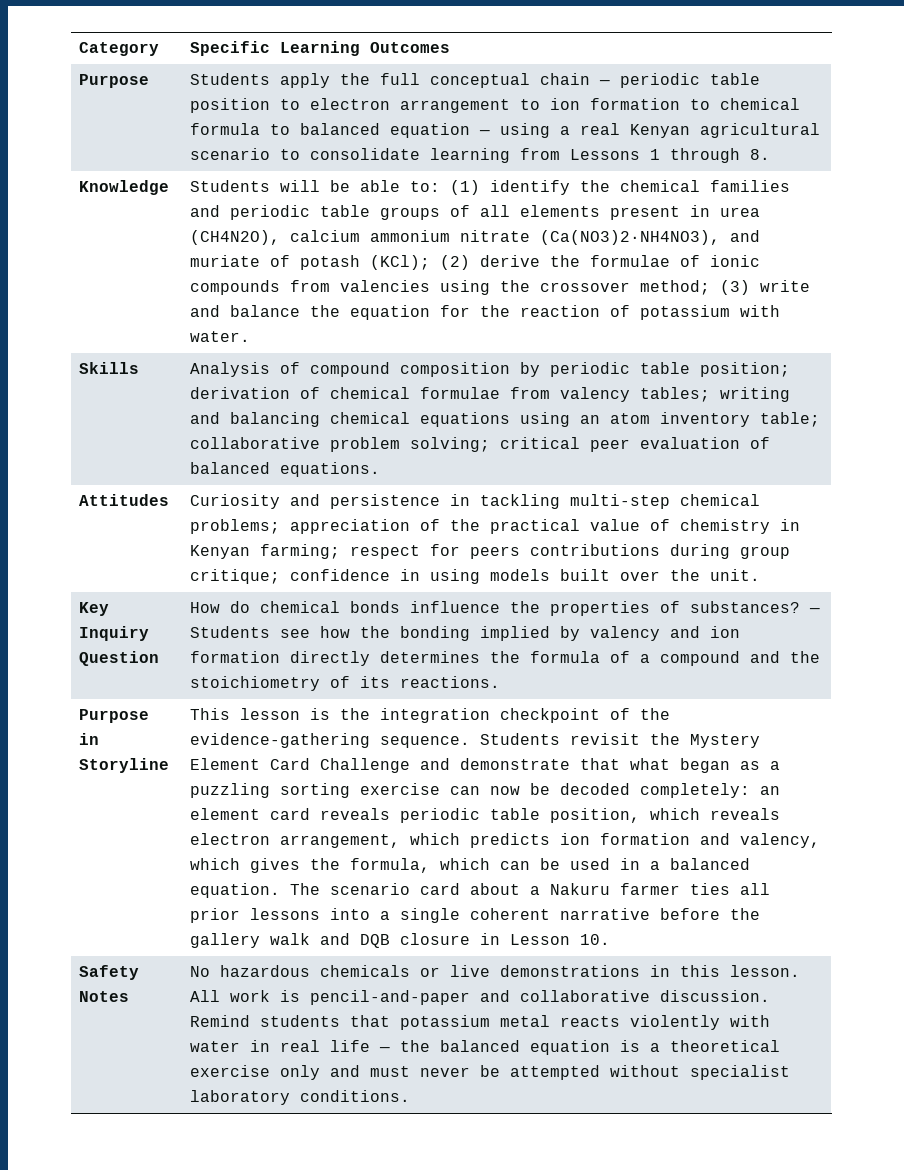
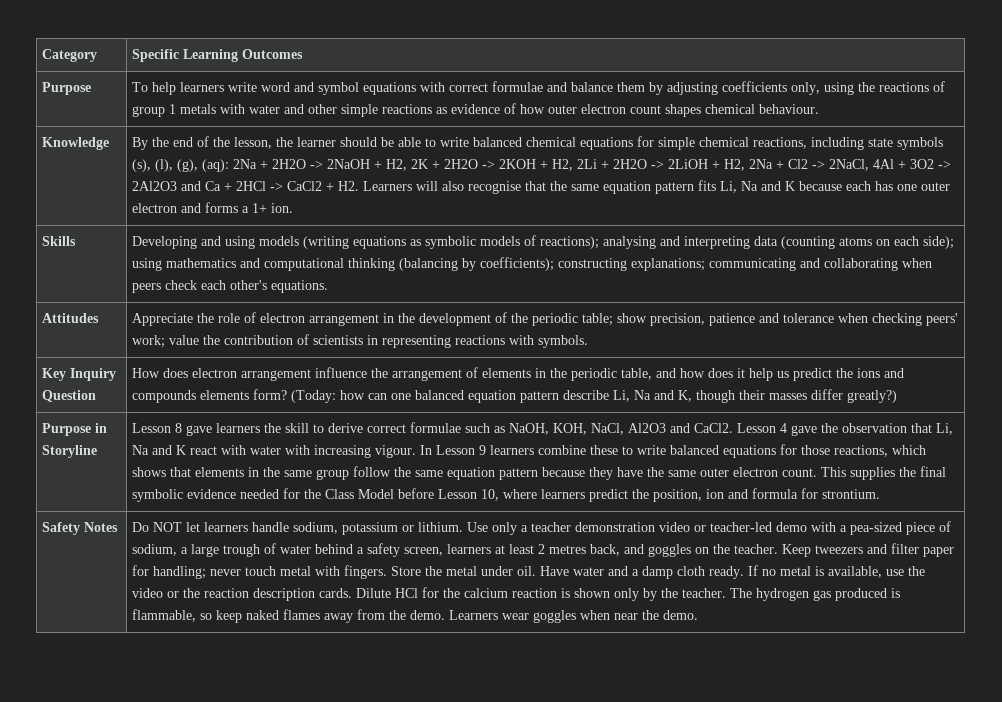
- Students apply the full conceptual chain — periodic table position to electron arrangement to ion formation to chemical formula to balanced equation — using a real Kenyan agricultural scenario to consolidate learning from Lessons 1 through 8.
- Knowledge | Students will be able to: (1) identify the chemical families and periodic table groups of all elements present in urea (CH4N2O), calcium ammonium nitrate (Ca(NO3)2·NH4NO3), and muriate of potash (KCl); (2) derive the formulae of ionic compounds from valencies using the crossover method; (3) write and balance the equation for the reaction of potassium with water.
- Skills | Analysis of compound composition by periodic table position; derivation of chemical formulae from valency tables; writing and balancing chemical equations using an atom inventory table; collaborative problem solving; critical peer evaluation of balanced equations.
- Attitudes | Curiosity and persistence in tackling multi-step chemical problems; appreciation of the practical value of chemistry in Kenyan farming; respect for peers contributions during group critique; confidence in using models built over the unit.
- Key Inquiry Question | How do chemical bonds influence the properties of substances? — Students see how the bonding implied by valency and ion formation directly determines the formula of a compound and the stoichiometry of its reactions.
- Purpose in Storyline | This lesson is the integration checkpoint of the evidence-gathering sequence. Students revisit the Mystery Element Card Challenge and demonstrate that what began as a puzzling sorting exercise can now be decoded completely: an element card reveals periodic table position, which reveals electron arrangement, which predicts ion formation and valency, which gives the formula, which can be used in a balanced equation. The scenario card about a Nakuru farmer ties all prior lessons into a single coherent narrative before the gallery walk and DQB closure in Lesson 10.
- Safety Notes | No hazardous chemicals or live demonstrations in this lesson. All work is pencil-and-paper and collaborative discussion. Remind students that potassium metal reacts violently with water in real life — the balanced equation is a theoretical exercise only and must never be attempted without specialist laboratory conditions.
+ To help learners write word and symbol equations with correct formulae and balance them by adjusting coefficients only, using the reactions of group 1 metals with water and other simple reactions as evidence of how outer electron count shapes chemical behaviour.
+ Knowledge | By the end of the lesson, the learner should be able to write balanced chemical equations for simple chemical reactions, including state symbols (s), (l), (g), (aq): 2Na + 2H2O -> 2NaOH + H2, 2K + 2H2O -> 2KOH + H2, 2Li + 2H2O -> 2LiOH + H2, 2Na + Cl2 -> 2NaCl, 4Al + 3O2 -> 2Al2O3 and Ca + 2HCl -> CaCl2 + H2. Learners will also recognise that the same equation pattern fits Li, Na and K because each has one outer electron and forms a 1+ ion.
+ Skills | Developing and using models (writing equations as symbolic models of reactions); analysing and interpreting data (counting atoms on each side); using mathematics and computational thinking (balancing by coefficients); constructing explanations; communicating and collaborating when peers check each other's equations.
+ Attitudes | Appreciate the role of electron arrangement in the development of the periodic table; show precision, patience and tolerance when checking peers' work; value the contribution of scientists in representing reactions with symbols.
+ Key Inquiry Question | How does electron arrangement influence the arrangement of elements in the periodic table, and how does it help us predict the ions and compounds elements form? (Today: how can one balanced equation pattern describe Li, Na and K, though their masses differ greatly?)
+ Purpose in Storyline | Lesson 8 gave learners the skill to derive correct formulae such as NaOH, KOH, NaCl, Al2O3 and CaCl2. Lesson 4 gave the observation that Li, Na and K react with water with increasing vigour. In Lesson 9 learners combine these to write balanced equations for those reactions, which shows that elements in the same group follow the same equation pattern because they have the same outer electron count. This supplies the final symbolic evidence needed for the Class Model before Lesson 10, where learners predict the position, ion and formula for strontium.
+ Safety Notes | Do NOT let learners handle sodium, potassium or lithium. Use only a teacher demonstration video or teacher-led demo with a pea-sized piece of sodium, a large trough of water behind a safety screen, learners at least 2 metres back, and goggles on the teacher. Keep tweezers and filter paper for handling; never touch metal with fingers. Store the metal under oil. Have water and a damp cloth ready. If no metal is available, use the video or the reaction description cards. Dilute HCl for the calcium reaction is shown only by the teacher. The hydrogen gas produced is flammable, so keep naked flames away from the demo. Learners wear goggles when near the demo.

